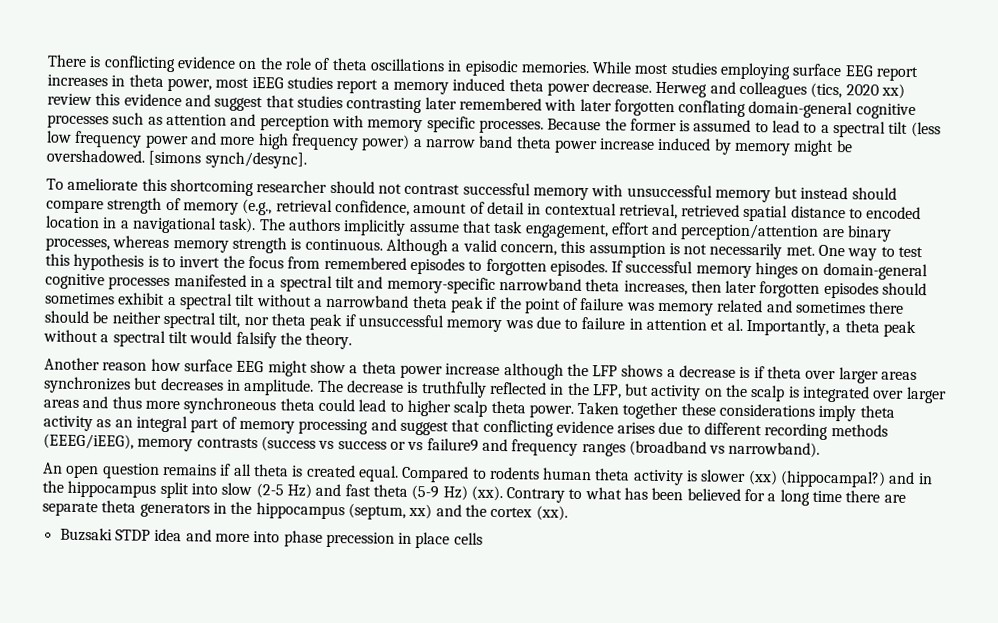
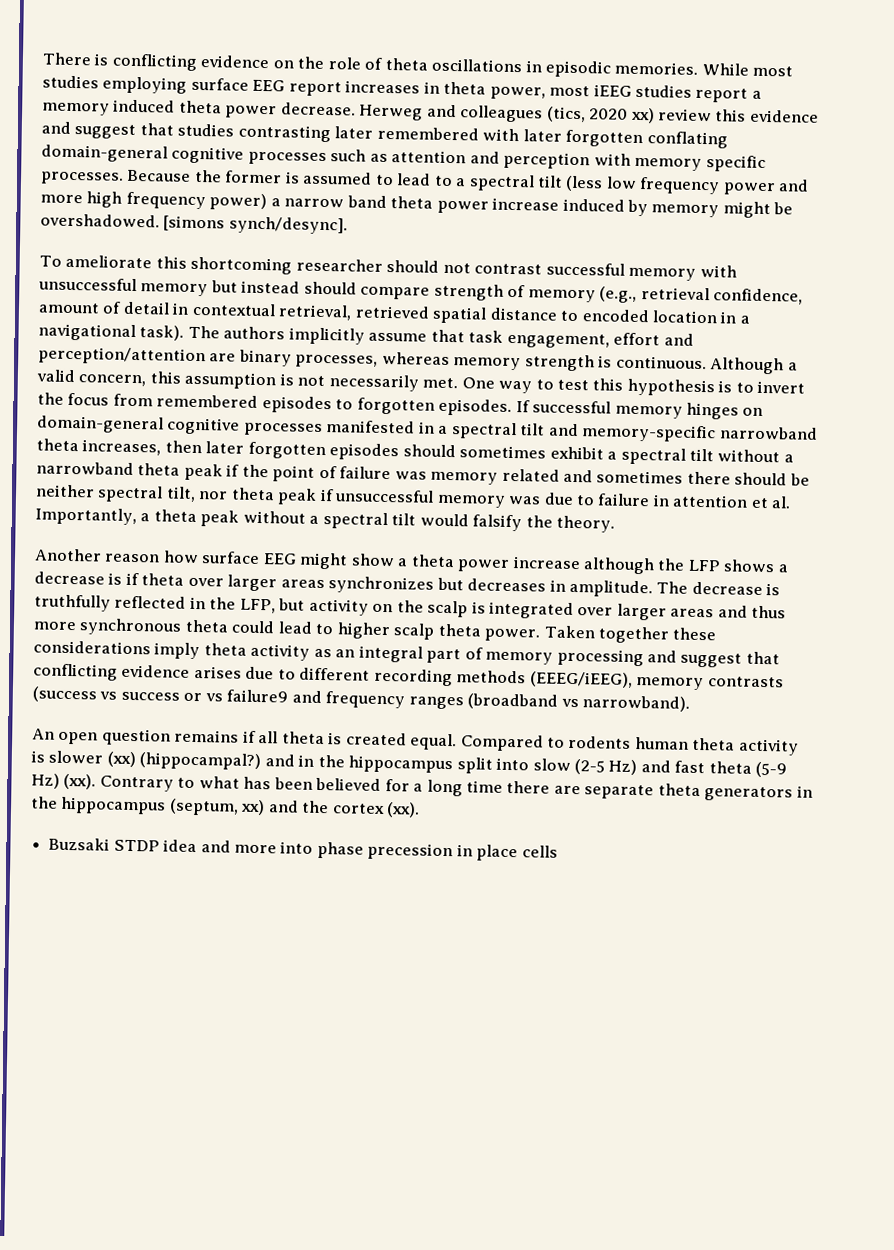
- The decrease is truthfully reflected in the LFP, but activity on the scalp is integrated over larger areas and thus more synchroneous theta could lead to higher scalp theta power.
+ The decrease is truthfully reflected in the LFP, but activity on the scalp is integrated over larger areas and thus more synchronous theta could lead to higher scalp theta power.

